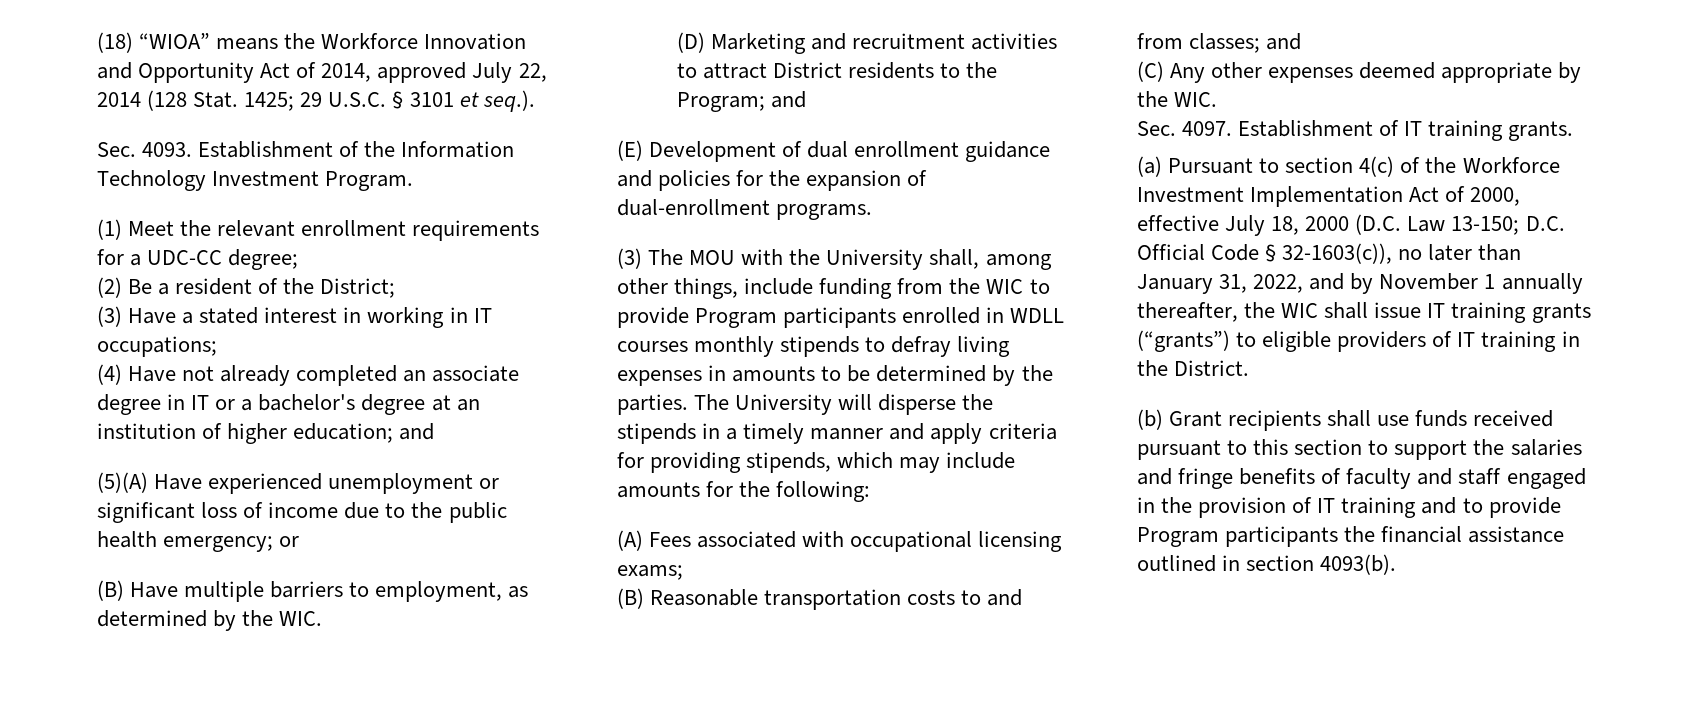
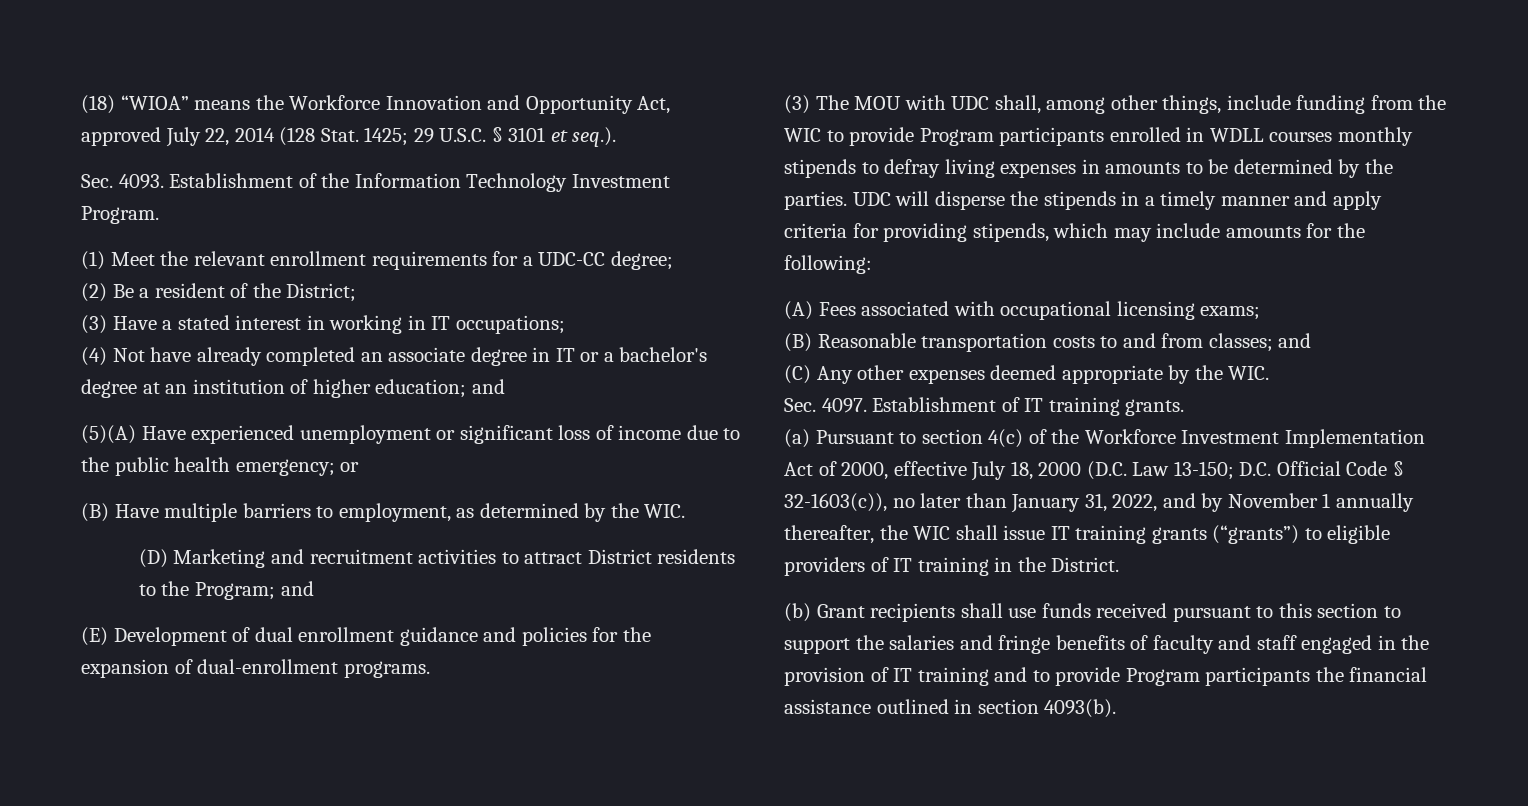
- (18) “WIOA” means the Workforce Innovation and Opportunity Act of 2014, approved July 22, 2014 (128 Stat.
+ (18) “WIOA” means the Workforce Innovation and Opportunity Act, approved July 22, 2014 (128 Stat.
- (4) Have not already completed an associate degree in IT or a bachelor's degree at an institution of higher education; and
+ (4) Not have already completed an associate degree in IT or a bachelor's degree at an institution of higher education; and
- (3) The MOU with the University shall, among other things, include funding from the WIC to provide Program participants enrolled in WDLL courses monthly stipends to defray living expenses in amounts to be determined by the parties.
+ (3) The MOU with UDC shall, among other things, include funding from the WIC to provide Program participants enrolled in WDLL courses monthly stipends to defray living expenses in amounts to be determined by the parties.
- The University will disperse the stipends in a timely manner and apply criteria for providing stipends, which may include amounts for the following:
+ UDC will disperse the stipends in a timely manner and apply criteria for providing stipends, which may include amounts for the following:

